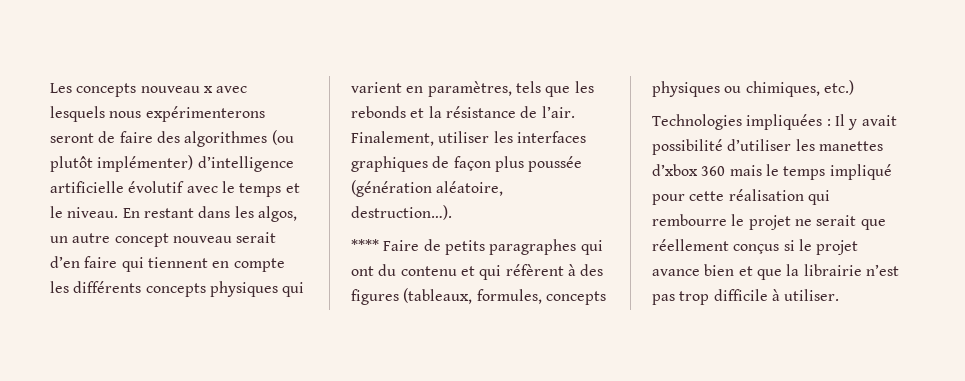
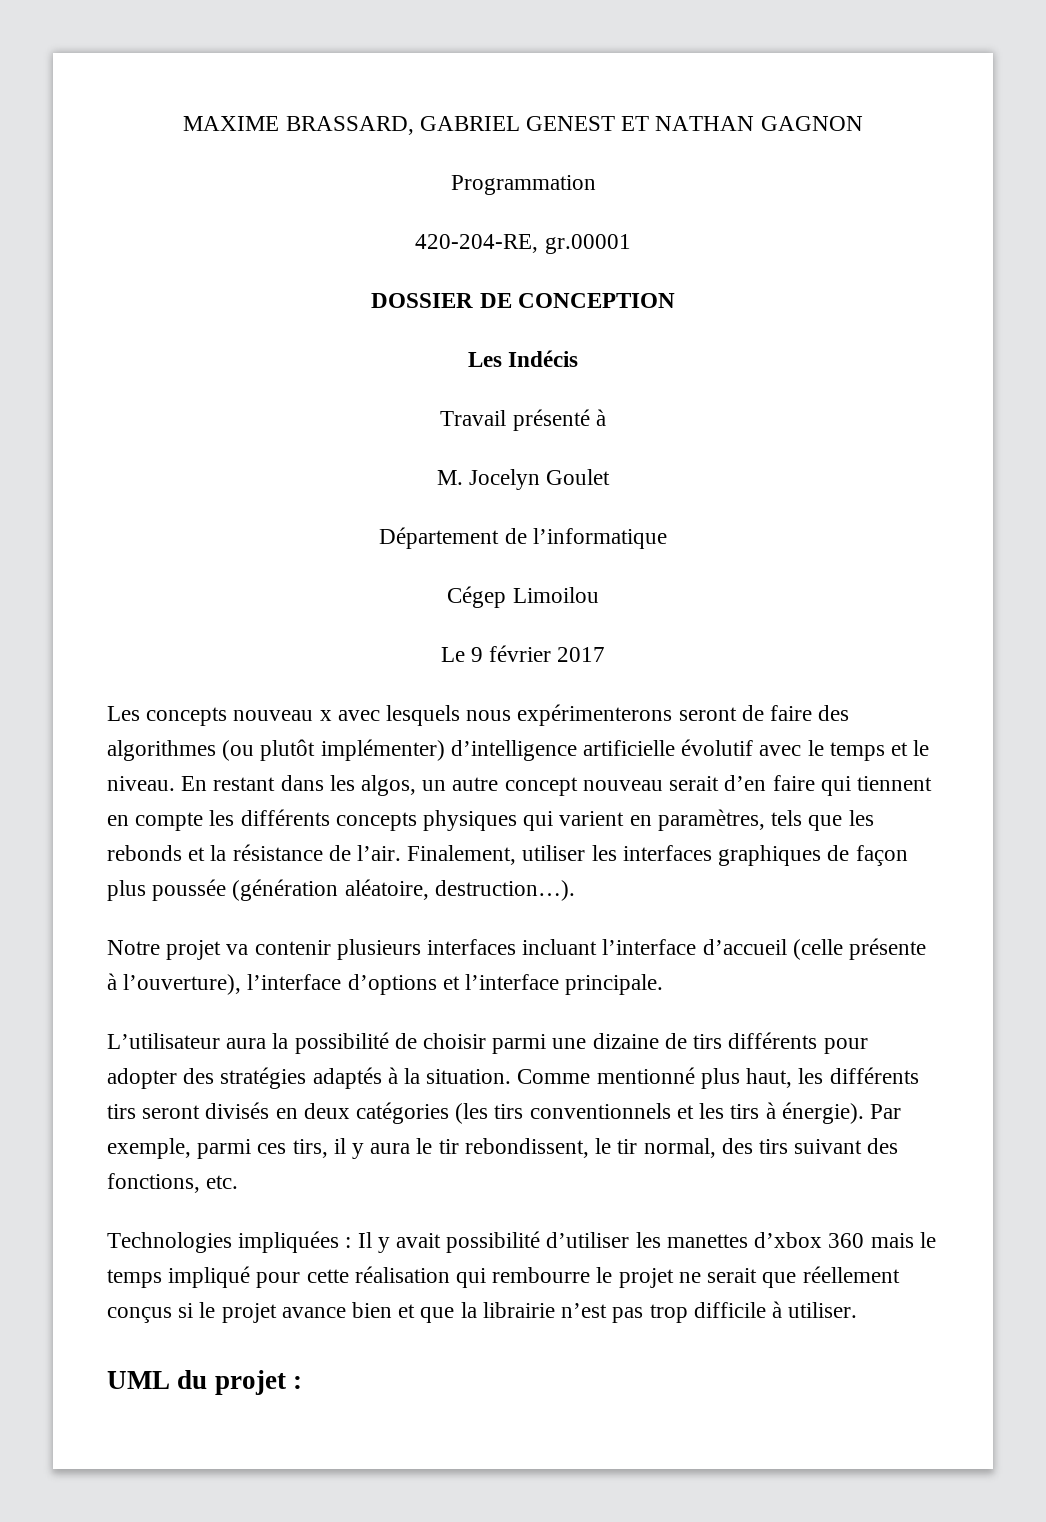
+ MAXIME BRASSARD, GABRIEL GENEST ET NATHAN GAGNON
+ Programmation
+ 420-204-RE, gr.00001
+ DOSSIER DE CONCEPTION
+ Les Indécis
+ Travail présenté à
+ M. Jocelyn Goulet
+ Département de l’informatique
+ Cégep Limoilou
+ Le 9 février 2017
- **** Faire de petits paragraphes qui ont du contenu et qui réfèrent à des figures (tableaux, formules, concepts physiques ou chimiques, etc.)
+ Notre projet va contenir plusieurs interfaces incluant l’interface d’accueil (celle présente à l’ouverture), l’interface d’options et l’interface principale.
+ L’utilisateur aura la possibilité de choisir parmi une dizaine de tirs différents pour adopter des stratégies adaptés à la situation. Comme mentionné plus haut, les différents tirs seront divisés en deux catégories (les tirs conventionnels et les tirs à énergie). Par exemple, parmi ces tirs, il y aura le tir rebondissent, le tir normal, des tirs suivant des fonctions, etc.
+ UML du projet :

